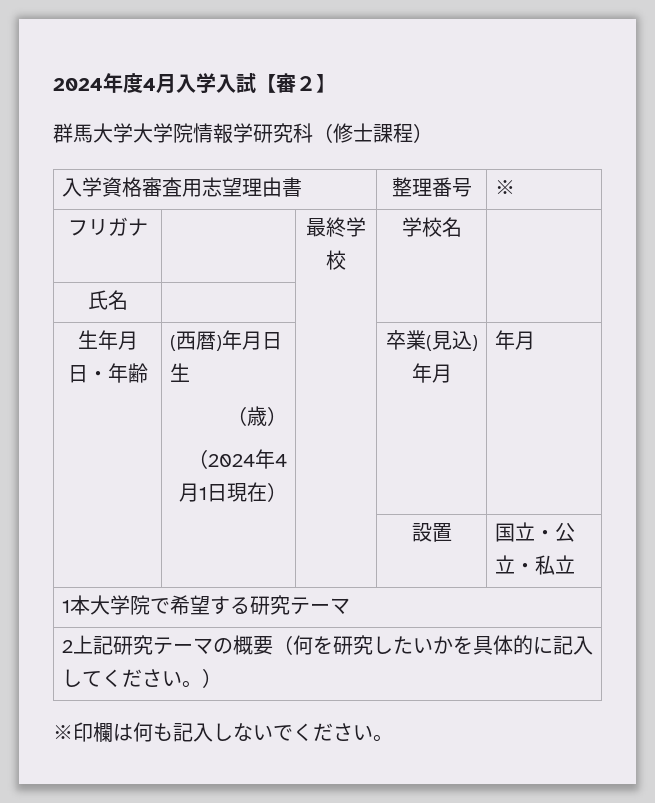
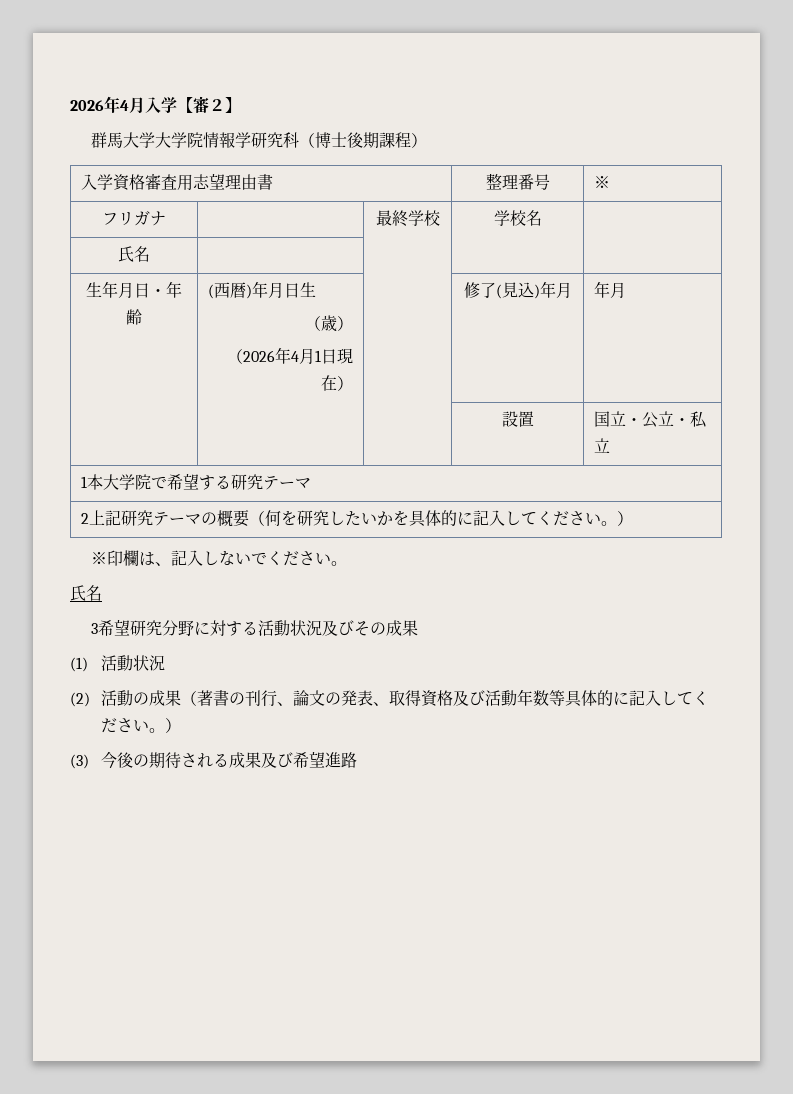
- 2024年度4月入学入試【審２】
+ 2026年4月入学【審２】
- 群馬大学大学院情報学研究科（修士課程）
+ 群馬大学大学院情報学研究科（博士後期課程）
  生年月日・年齢 | (西暦)年月日生
  （歳）
- （2024年4月1日現在） | | 卒業(見込)年月 | 年月
+ （2026年4月1日現在） | | 修了(見込)年月 | 年月
- ※印欄は何も記入しないでください。
+ ※印欄は、記入しないでください。
+ 氏名
+ 3希望研究分野に対する活動状況及びその成果
+ (1)活動状況
+ (2)活動の成果（著書の刊行、論文の発表、取得資格及び活動年数等具体的に記入してください。）
+ (3)今後の期待される成果及び希望進路

